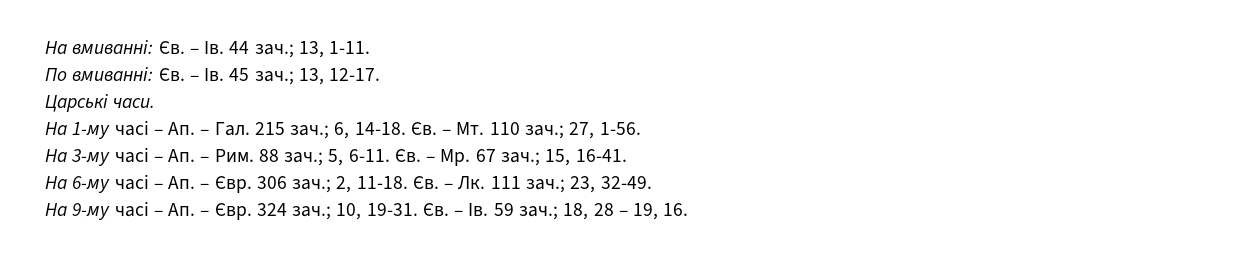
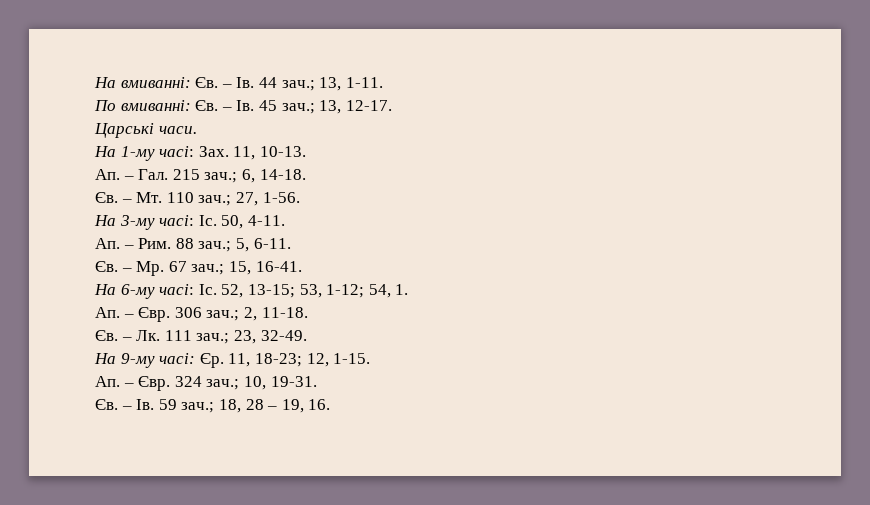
- На 1-му часі – Ап. – Гал. 215 зач.; 6, 14-18. Єв. – Мт. 110 зач.; 27, 1-56.
+ На 1-му часі: Зах. 11, 10-13.
+ Ап. – Гал. 215 зач.; 6, 14-18.
+ Єв. – Мт. 110 зач.; 27, 1-56.
- На 3-му часі – Ап. – Рим. 88 зач.; 5, 6-11. Єв. – Мр. 67 зач.; 15, 16-41.
+ На 3-му часі: Іс. 50, 4-11.
+ Ап. – Рим. 88 зач.; 5, 6-11.
+ Єв. – Мр. 67 зач.; 15, 16-41.
- На 6-му часі – Ап. – Євр. 306 зач.; 2, 11-18. Єв. – Лк. 111 зач.; 23, 32-49.
+ На 6-му часі: Іс. 52, 13-15; 53, 1-12; 54, 1.
+ Ап. – Євр. 306 зач.; 2, 11-18.
+ Єв. – Лк. 111 зач.; 23, 32-49.
- На 9-му часі – Ап. – Євр. 324 зач.; 10, 19-31. Єв. – Ів. 59 зач.; 18, 28 – 19, 16.
+ На 9-му часі: Єр. 11, 18-23; 12, 1-15.
+ Ап. – Євр. 324 зач.; 10, 19-31.
+ Єв. – Ів. 59 зач.; 18, 28 – 19, 16.

